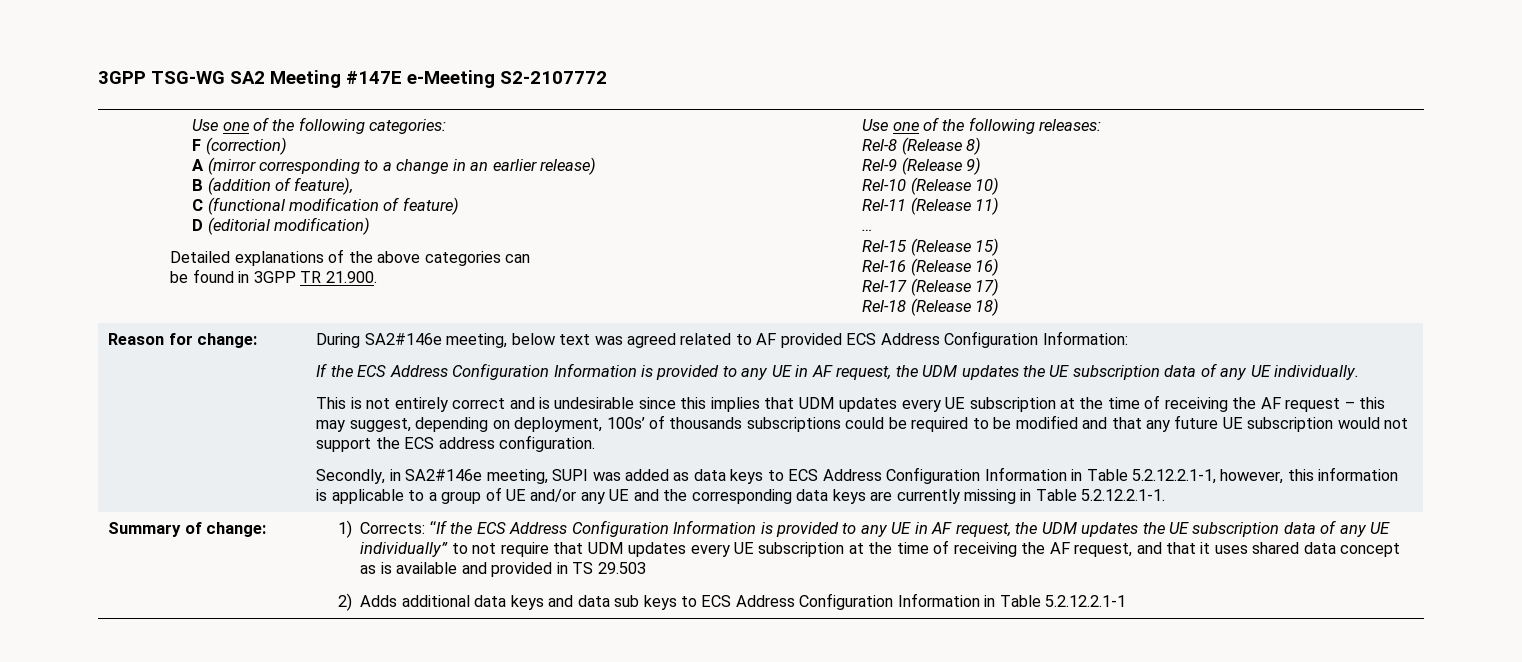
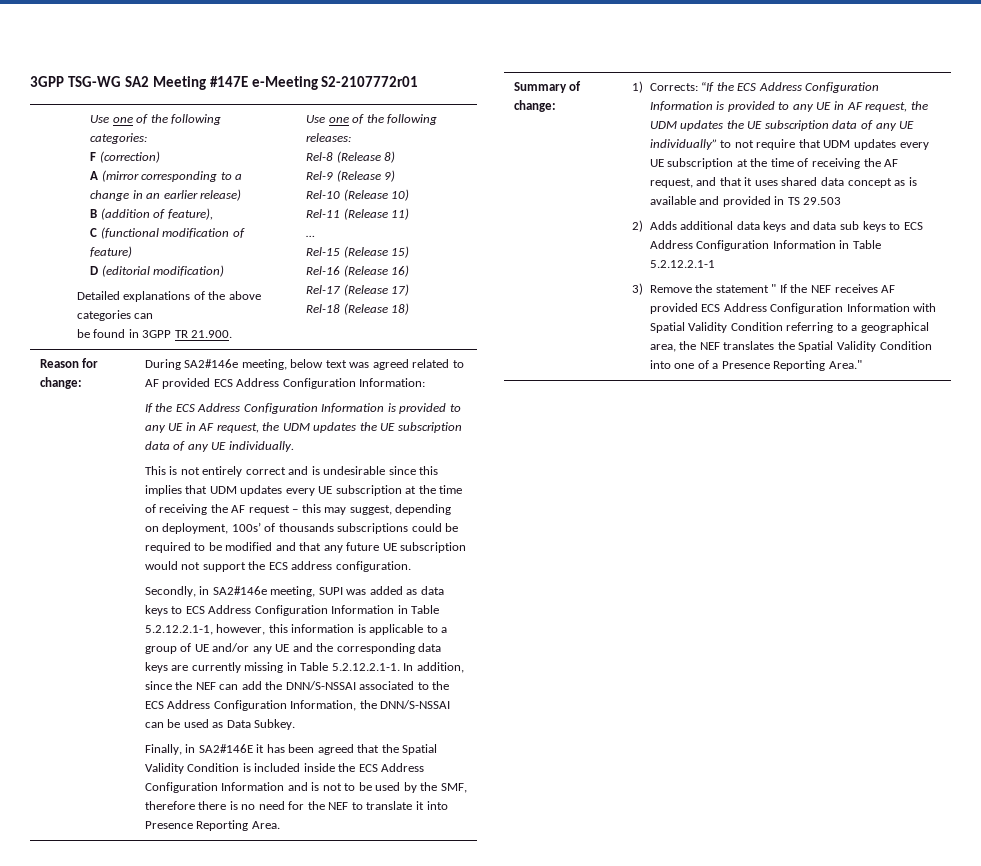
- 3GPP TSG-WG SA2 Meeting #147E e-Meeting S2-2107772
+ 3GPP TSG-WG SA2 Meeting #147E e-Meeting S2-2107772r01
- Secondly, in SA2#146e meeting, SUPI was added as data keys to ECS Address Configuration Information in Table 5.2.12.2.1-1, however, this information is applicable to a group of UE and/or any UE and the corresponding data keys are currently missing in Table 5.2.12.2.1-1.
+ Secondly, in SA2#146e meeting, SUPI was added as data keys to ECS Address Configuration Information in Table 5.2.12.2.1-1, however, this information is applicable to a group of UE and/or any UE and the corresponding data keys are currently missing in Table 5.2.12.2.1-1. In addition, since the NEF can add the DNN/S-NSSAI associated to the ECS Address Configuration Information, the DNN/S-NSSAI can be used as Data Subkey.
+ Finally, in SA2#146E it has been agreed that the Spatial Validity Condition is included inside the ECS Address Configuration Information and is not to be used by the SMF, therefore there is no need for the NEF to translate it into Presence Reporting Area.
+ 3) Remove the statement " If the NEF receives AF provided ECS Address Configuration Information with Spatial Validity Condition referring to a geographical area, the NEF translates the Spatial Validity Condition into one of a Presence Reporting Area."

